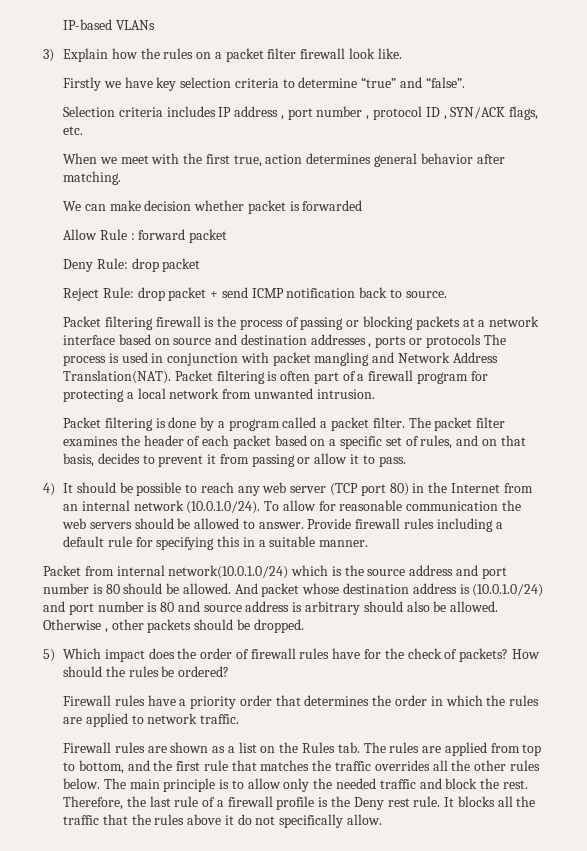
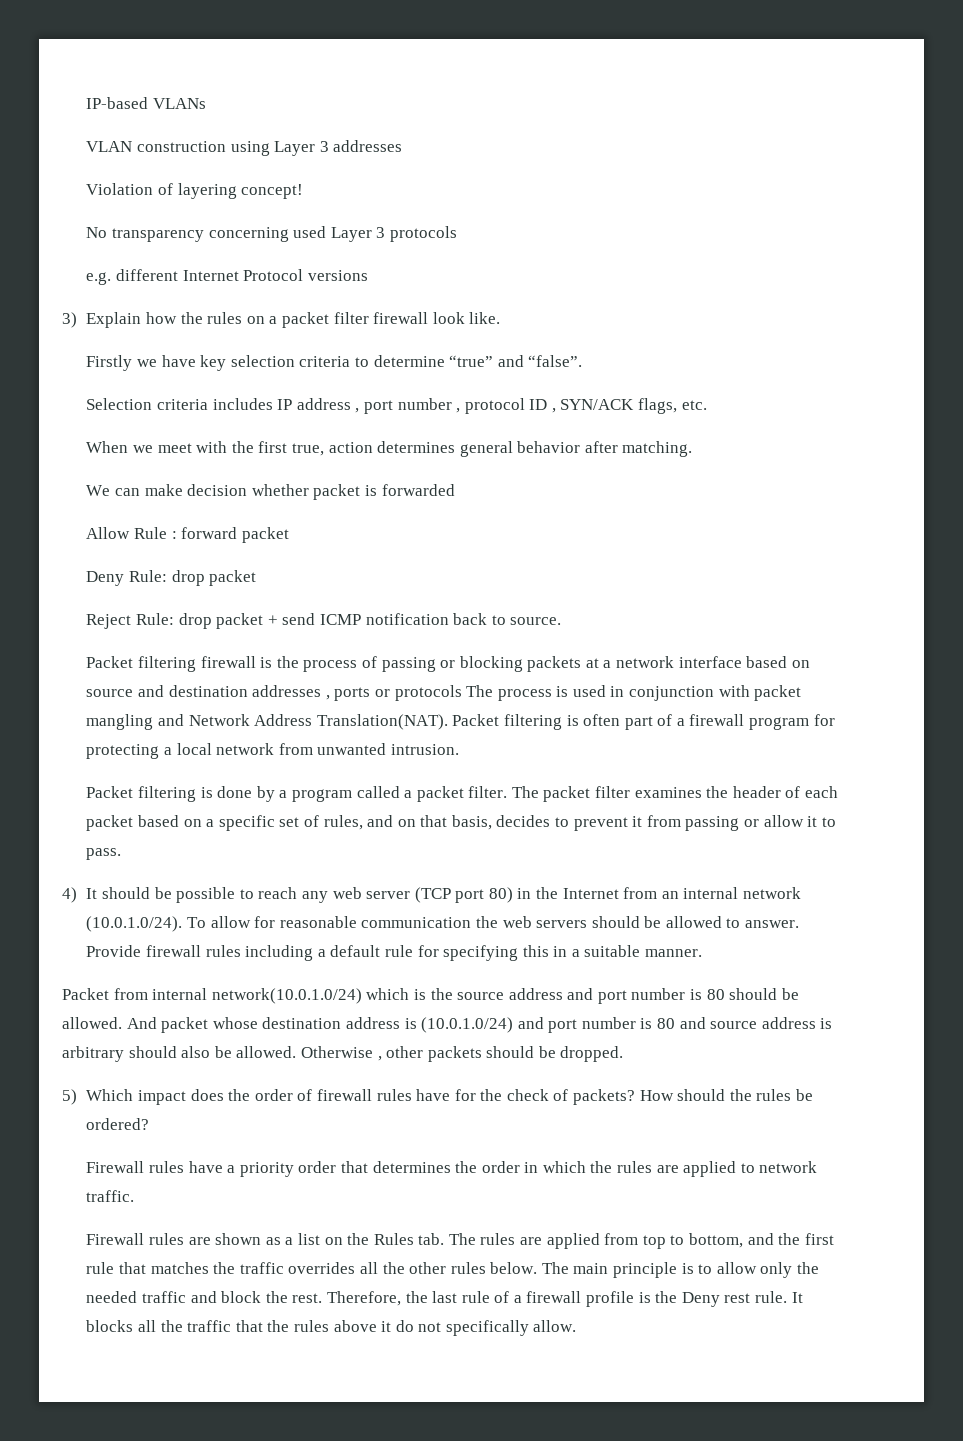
+ VLAN construction using Layer 3 addresses
+ Violation of layering concept!
+ No transparency concerning used Layer 3 protocols
+ e.g. different Internet Protocol versions

